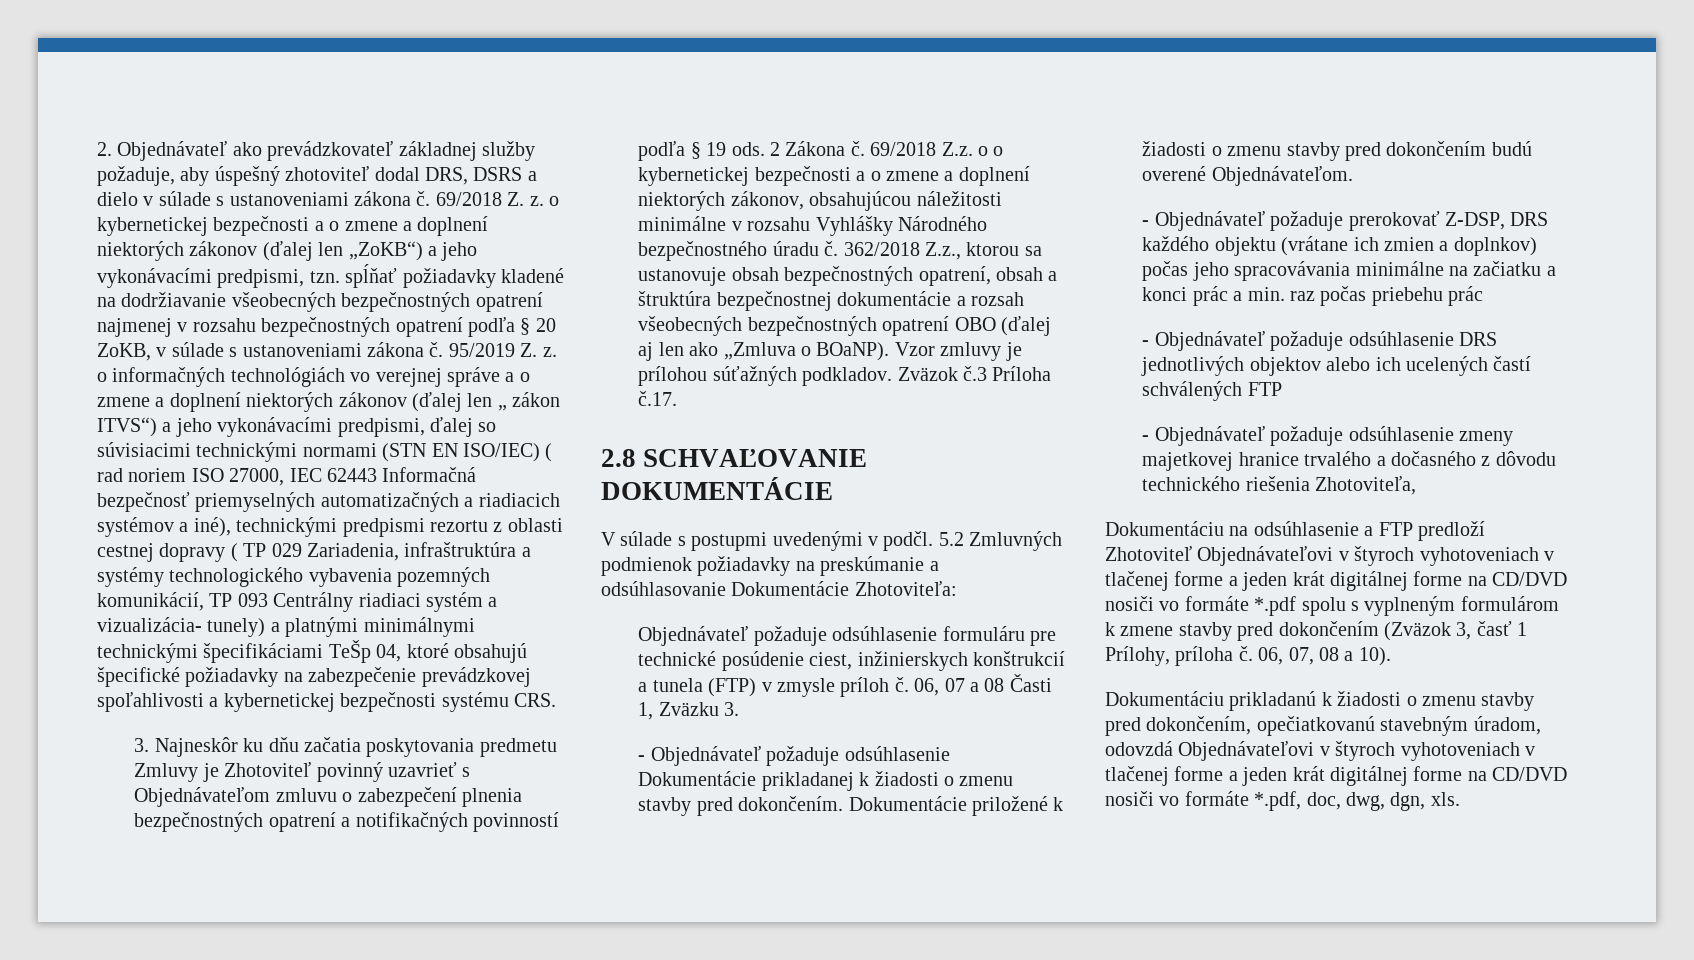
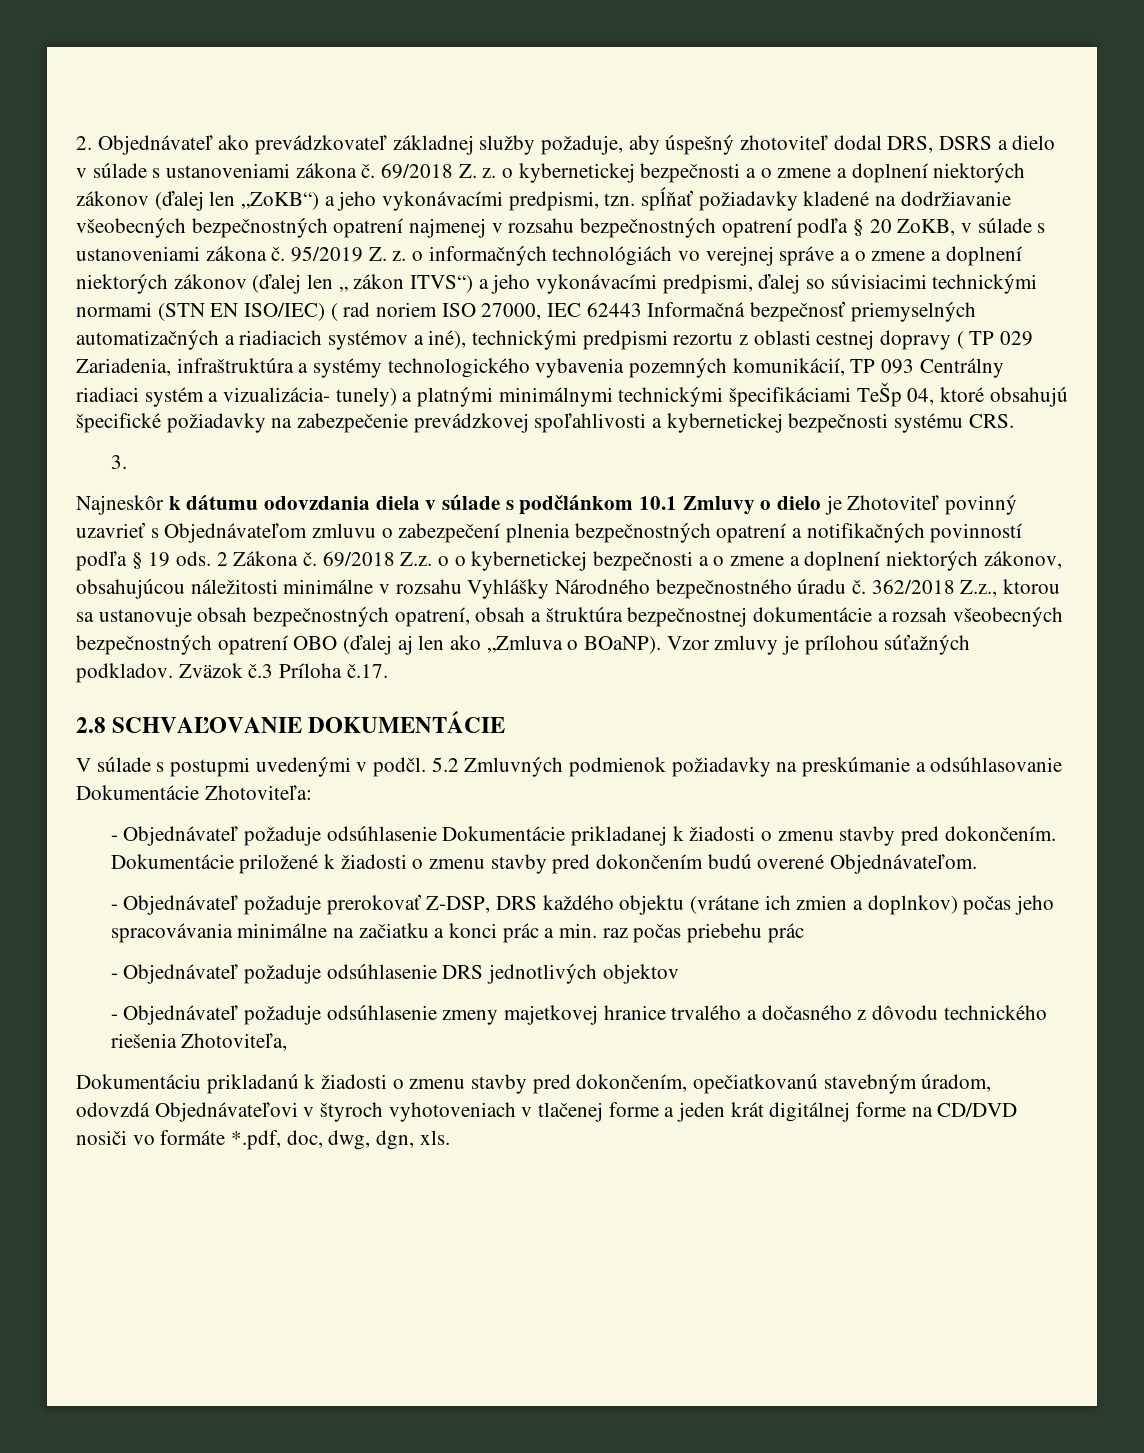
- 3. Najneskôr ku dňu začatia poskytovania predmetu Zmluvy je Zhotoviteľ povinný uzavrieť s Objednávateľom zmluvu o zabezpečení plnenia bezpečnostných opatrení a notifikačných povinností podľa § 19 ods.
+ 3.
+ Najneskôr k dátumu odovzdania diela v súlade s podčlánkom 10.1 Zmluvy o dielo je Zhotoviteľ povinný uzavrieť s Objednávateľom zmluvu o zabezpečení plnenia bezpečnostných opatrení a notifikačných povinností podľa § 19 ods.
- Objednávateľ požaduje odsúhlasenie formuláru pre technické posúdenie ciest, inžinierskych konštrukcií a tunela (FTP) v zmysle príloh č. 06, 07 a 08 Časti 1, Zväzku 3.
- - Objednávateľ požaduje odsúhlasenie DRS jednotlivých objektov alebo ich ucelených častí schválených FTP
+ - Objednávateľ požaduje odsúhlasenie DRS jednotlivých objektov
- Dokumentáciu na odsúhlasenie a FTP predloží Zhotoviteľ Objednávateľovi v štyroch vyhotoveniach v tlačenej forme a jeden krát digitálnej forme na CD/DVD nosiči vo formáte *.pdf spolu s vyplneným formulárom k zmene stavby pred dokončením (Zväzok 3, časť 1 Prílohy, príloha č. 06, 07, 08 a 10).

